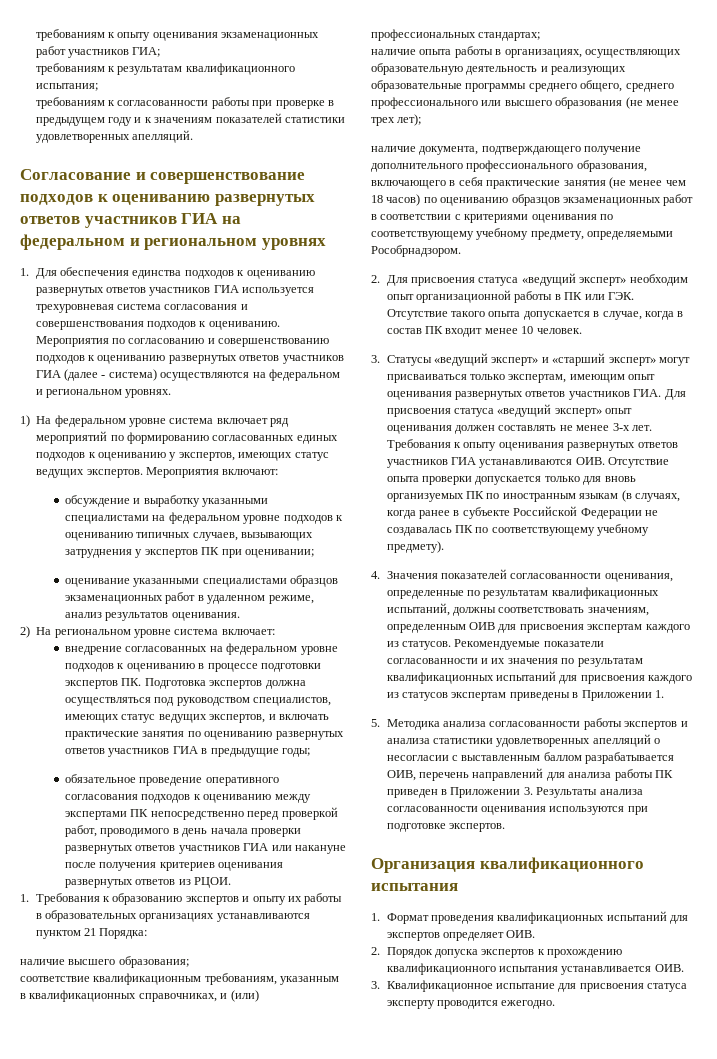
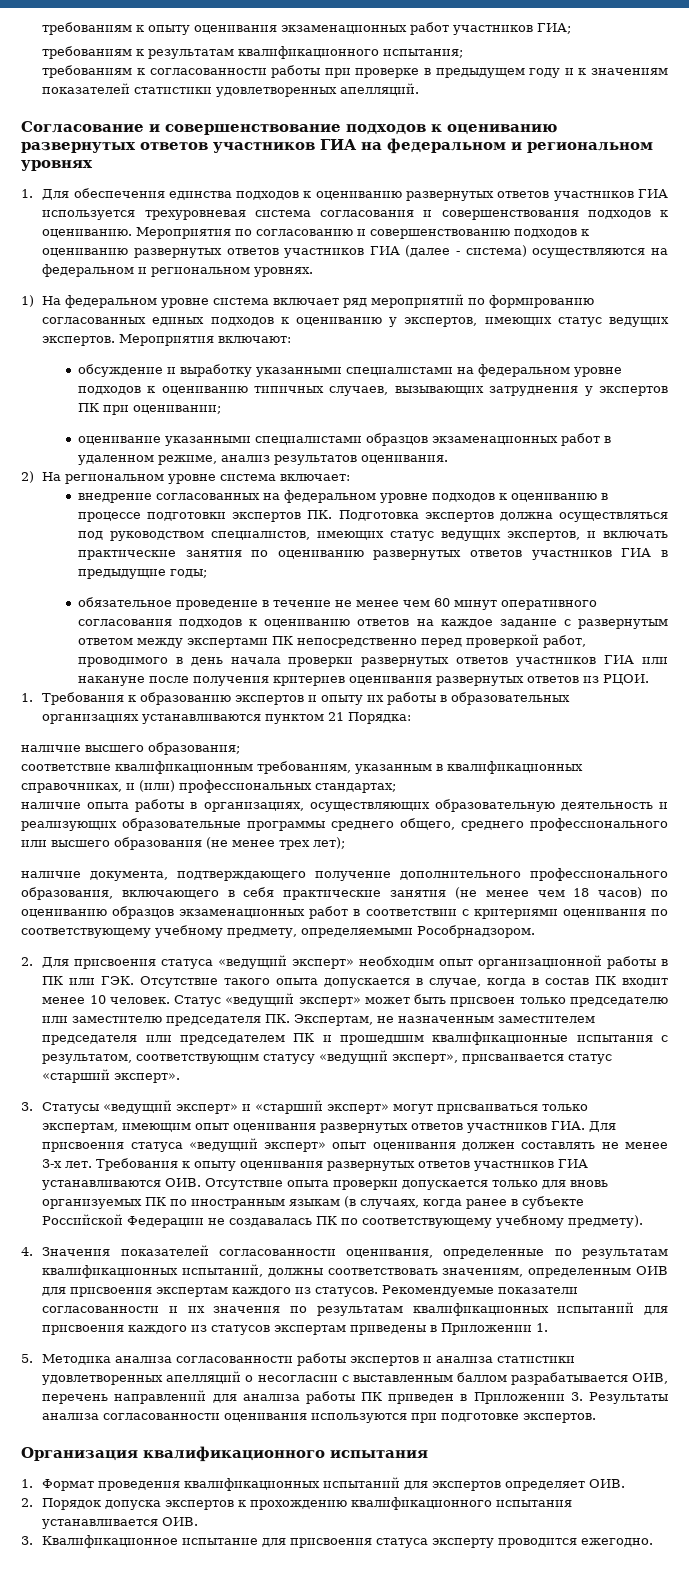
- обязательное проведение оперативного согласования подходов к оцениванию между экспертами ПК непосредственно перед проверкой работ, проводимого в день начала проверки развернутых ответов участников ГИА или накануне после получения критериев оценивания развернутых ответов из РЦОИ.
+ обязательное проведение в течение не менее чем 60 минут оперативного согласования подходов к оцениванию ответов на каждое задание с развернутым ответом между экспертами ПК непосредственно перед проверкой работ, проводимого в день начала проверки развернутых ответов участников ГИА или накануне после получения критериев оценивания развернутых ответов из РЦОИ.
+ Статус «ведущий эксперт» может быть присвоен только председателю или заместителю председателя ПК. Экспертам, не назначенным заместителем председателя или председателем ПК и прошедшим квалификационные испытания с результатом, соответствующим статусу «ведущий эксперт», присваивается статус «старший эксперт».

